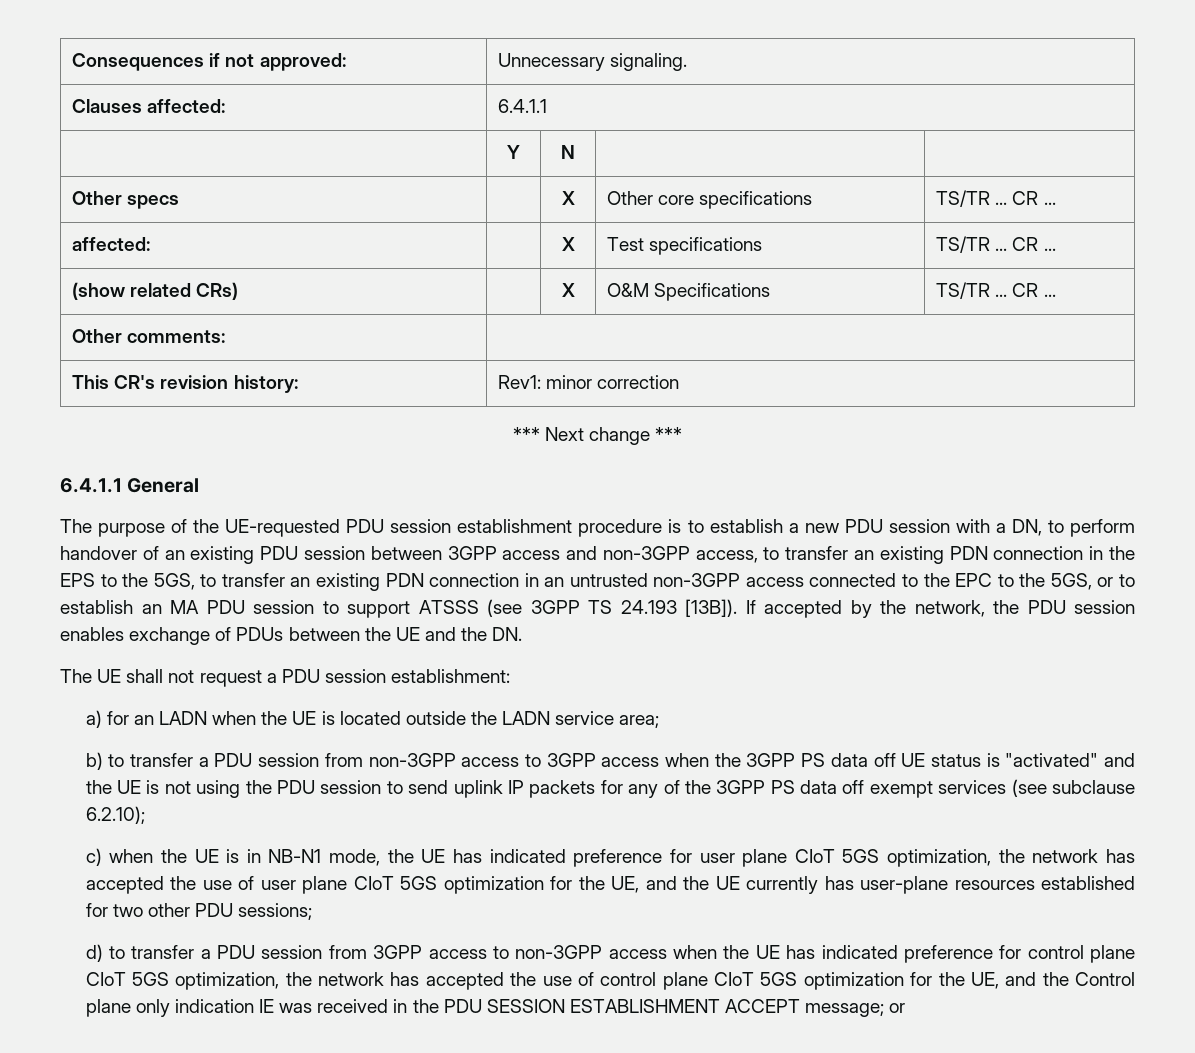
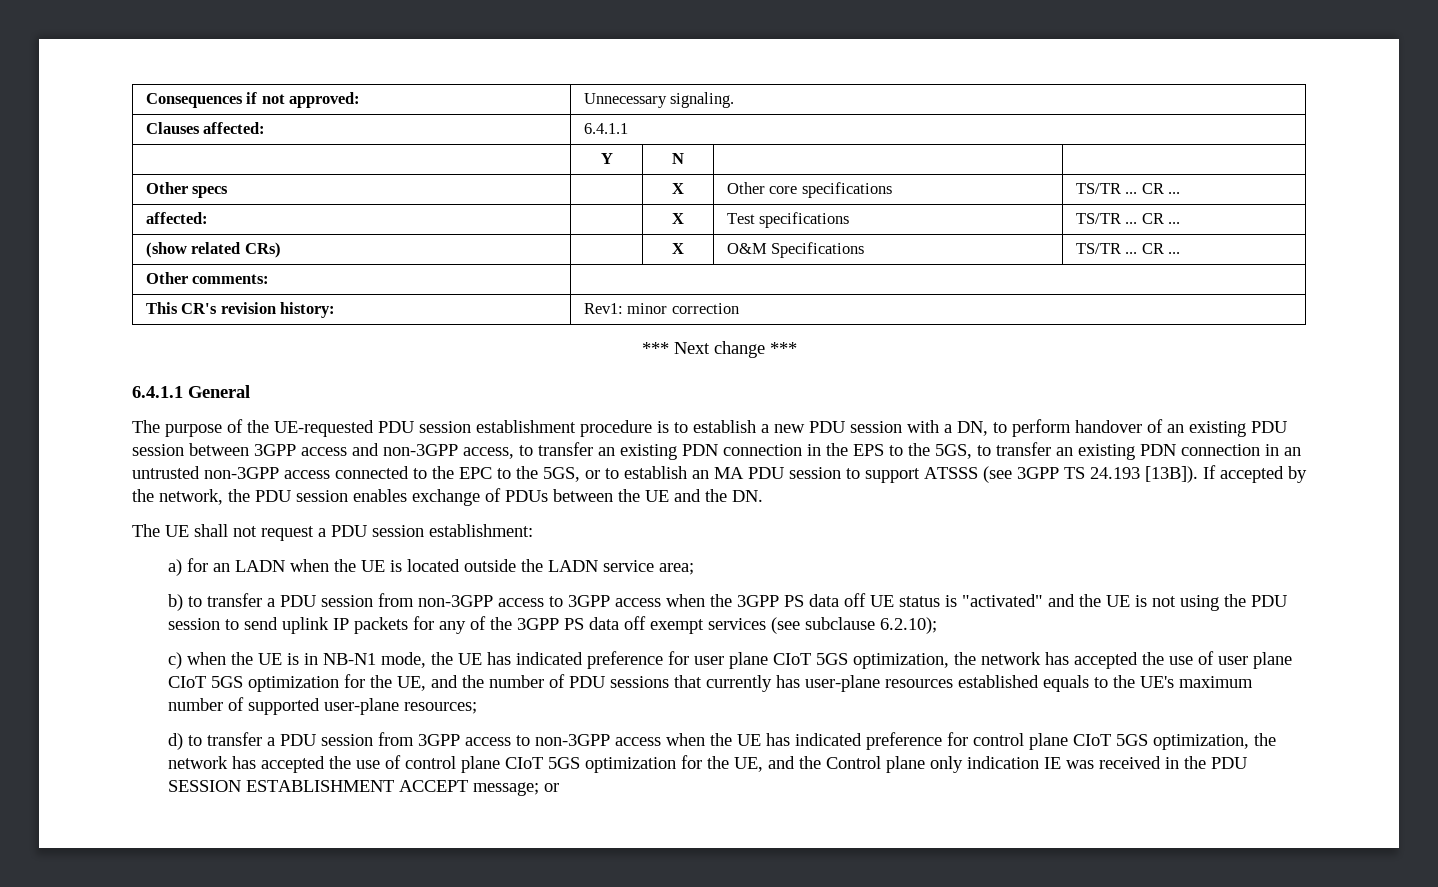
- c) when the UE is in NB-N1 mode, the UE has indicated preference for user plane CIoT 5GS optimization, the network has accepted the use of user plane CIoT 5GS optimization for the UE, and the UE currently has user-plane resources established for two other PDU sessions;
+ c) when the UE is in NB-N1 mode, the UE has indicated preference for user plane CIoT 5GS optimization, the network has accepted the use of user plane CIoT 5GS optimization for the UE, and the number of PDU sessions that currently has user-plane resources established equals to the UE's maximum number of supported user-plane resources;

